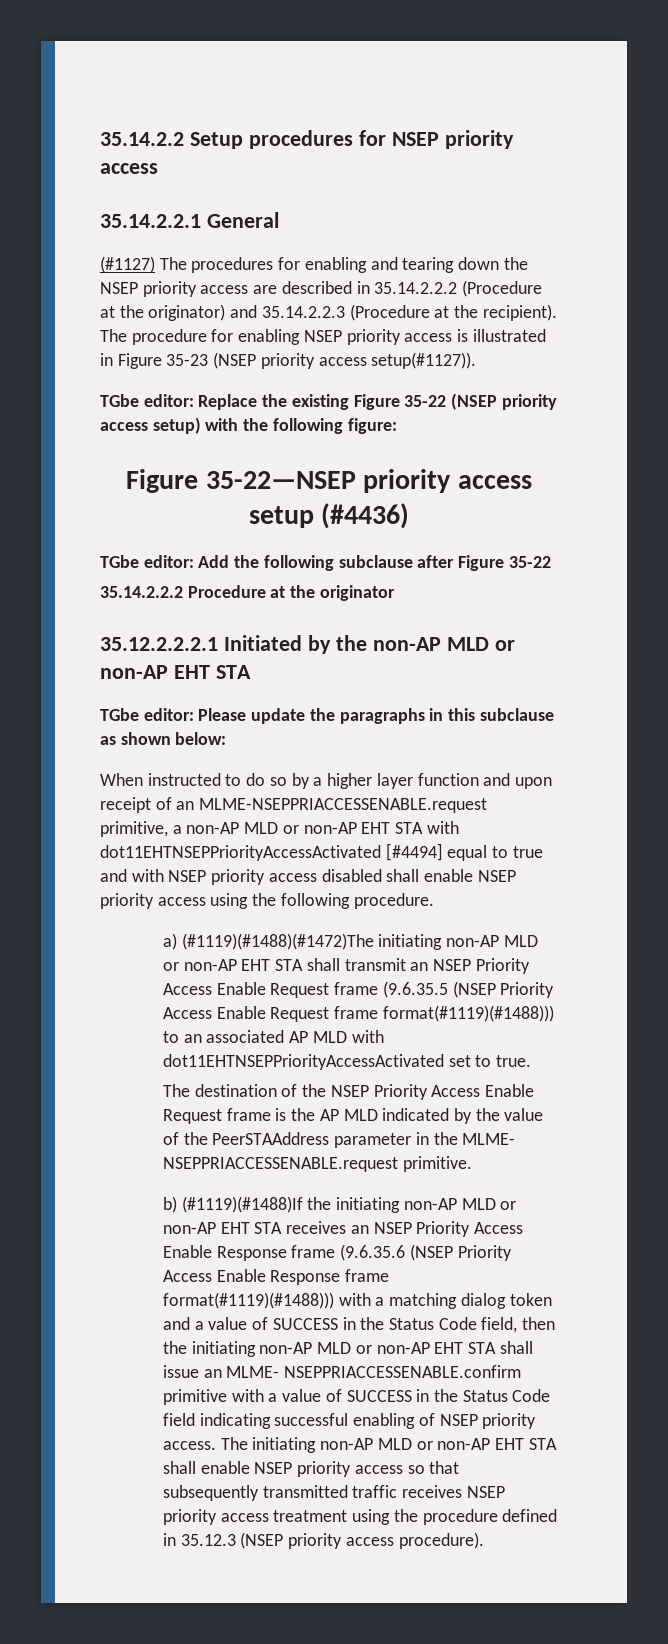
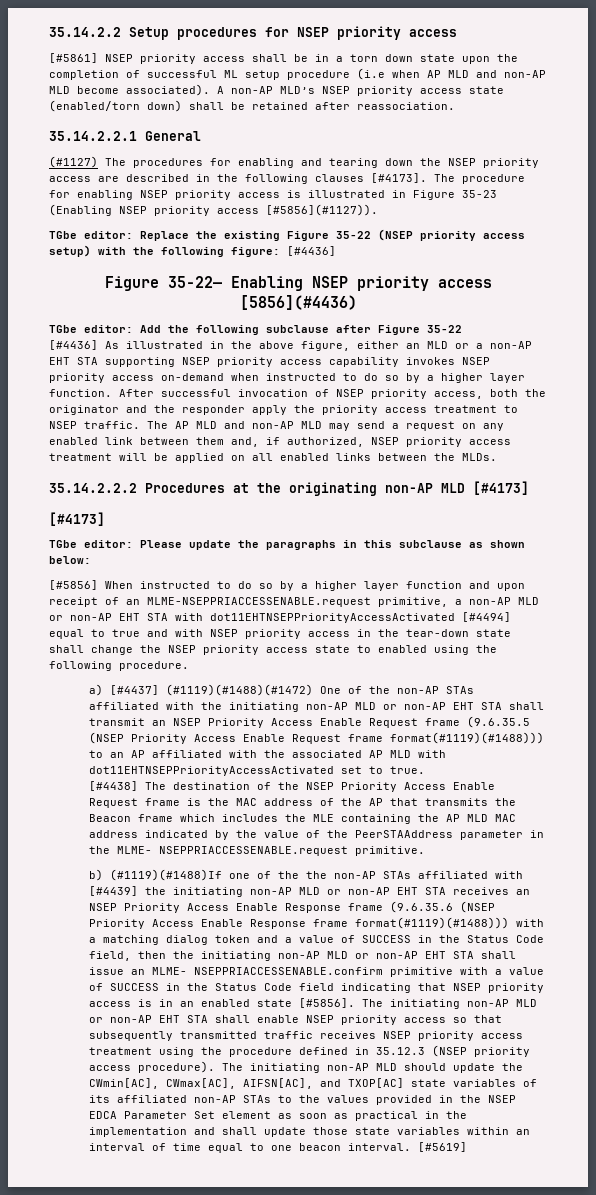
+ [#5861] NSEP priority access shall be in a torn down state upon the completion of successful ML setup procedure (i.e when AP MLD and non-AP MLD become associated). A non-AP MLD’s NSEP priority access state (enabled/torn down) shall be retained after reassociation.
- (#1127) The procedures for enabling and tearing down the NSEP priority access are described in 35.14.2.2.2 (Procedure at the originator) and 35.14.2.2.3 (Procedure at the recipient).
+ (#1127) The procedures for enabling and tearing down the NSEP priority access are described in the following clauses [#4173].
- The procedure for enabling NSEP priority access is illustrated in Figure 35-23 (NSEP priority access setup(#1127)).
+ The procedure for enabling NSEP priority access is illustrated in Figure 35-23 (Enabling NSEP priority access [#5856](#1127)).
- TGbe editor: Replace the existing Figure 35-22 (NSEP priority access setup) with the following figure:
- Figure 35-22—NSEP priority access setup (#4436)
+ TGbe editor: Replace the existing Figure 35-22 (NSEP priority access setup) with the following figure: [#4436]
+ Figure 35-22— Enabling NSEP priority access [5856](#4436)
- 35.14.2.2.2 Procedure at the originator
- 35.12.2.2.2.1 Initiated by the non-AP MLD or non-AP EHT STA
+ [#4436] As illustrated in the above figure, either an MLD or a non-AP EHT STA supporting NSEP priority access capability invokes NSEP priority access on-demand when instructed to do so by a higher layer function. After successful invocation of NSEP priority access, both the originator and the responder apply the priority access treatment to NSEP traffic. The AP MLD and non-AP MLD may send a request on any enabled link between them and, if authorized, NSEP priority access treatment will be applied on all enabled links between the MLDs.
+ 35.14.2.2.2 Procedures at the originating non-AP MLD [#4173]
+ [#4173]
- When instructed to do so by a higher layer function and upon receipt of an MLME-NSEPPRIACCESSENABLE.request primitive, a non-AP MLD or non-AP EHT STA with dot11EHTNSEPPriorityAccessActivated [#4494] equal to true and with NSEP priority access disabled shall enable NSEP priority access using the following procedure.
+ [#5856] When instructed to do so by a higher layer function and upon receipt of an MLME-NSEPPRIACCESSENABLE.request primitive, a non-AP MLD or non-AP EHT STA with dot11EHTNSEPPriorityAccessActivated [#4494] equal to true and with NSEP priority access in the tear-down state shall change the NSEP priority access state to enabled using the following procedure.
- a) (#1119)(#1488)(#1472)The initiating non-AP MLD or non-AP EHT STA shall transmit an NSEP Priority Access Enable Request frame (9.6.35.5 (NSEP Priority Access Enable Request frame format(#1119)(#1488))) to an associated AP MLD with dot11EHTNSEPPriorityAccessActivated set to true.
+ a) [#4437] (#1119)(#1488)(#1472) One of the non-AP STAs affiliated with the initiating non-AP MLD or non-AP EHT STA shall transmit an NSEP Priority Access Enable Request frame (9.6.35.5 (NSEP Priority Access Enable Request frame format(#1119)(#1488))) to an AP affiliated with the associated AP MLD with dot11EHTNSEPPriorityAccessActivated set to true.
- The destination of the NSEP Priority Access Enable Request frame is the AP MLD indicated by the value of the PeerSTAAddress parameter in the MLME- NSEPPRIACCESSENABLE.request primitive.
+ [#4438] The destination of the NSEP Priority Access Enable Request frame is the MAC address of the AP that transmits the Beacon frame which includes the MLE containing the AP MLD MAC address indicated by the value of the PeerSTAAddress parameter in the MLME- NSEPPRIACCESSENABLE.request primitive.
- b) (#1119)(#1488)If the initiating non-AP MLD or non-AP EHT STA receives an NSEP Priority Access Enable Response frame (9.6.35.6 (NSEP Priority Access Enable Response frame format(#1119)(#1488))) with a matching dialog token and a value of SUCCESS in the Status Code field, then the initiating non-AP MLD or non-AP EHT STA shall issue an MLME- NSEPPRIACCESSENABLE.confirm primitive with a value of SUCCESS in the Status Code field indicating successful enabling of NSEP priority access.
+ b) (#1119)(#1488)If one of the the non-AP STAs affiliated with [#4439] the initiating non-AP MLD or non-AP EHT STA receives an NSEP Priority Access Enable Response frame (9.6.35.6 (NSEP Priority Access Enable Response frame format(#1119)(#1488))) with a matching dialog token and a value of SUCCESS in the Status Code field, then the initiating non-AP MLD or non-AP EHT STA shall issue an MLME- NSEPPRIACCESSENABLE.confirm primitive with a value of SUCCESS in the Status Code field indicating that NSEP priority access is in an enabled state [#5856].
+ The initiating non-AP MLD should update the CWmin[AC], CWmax[AC], AIFSN[AC], and TXOP[AC] state variables of its affiliated non-AP STAs to the values provided in the NSEP EDCA Parameter Set element as soon as practical in the implementation and shall update those state variables within an interval of time equal to one beacon interval. [#5619]

